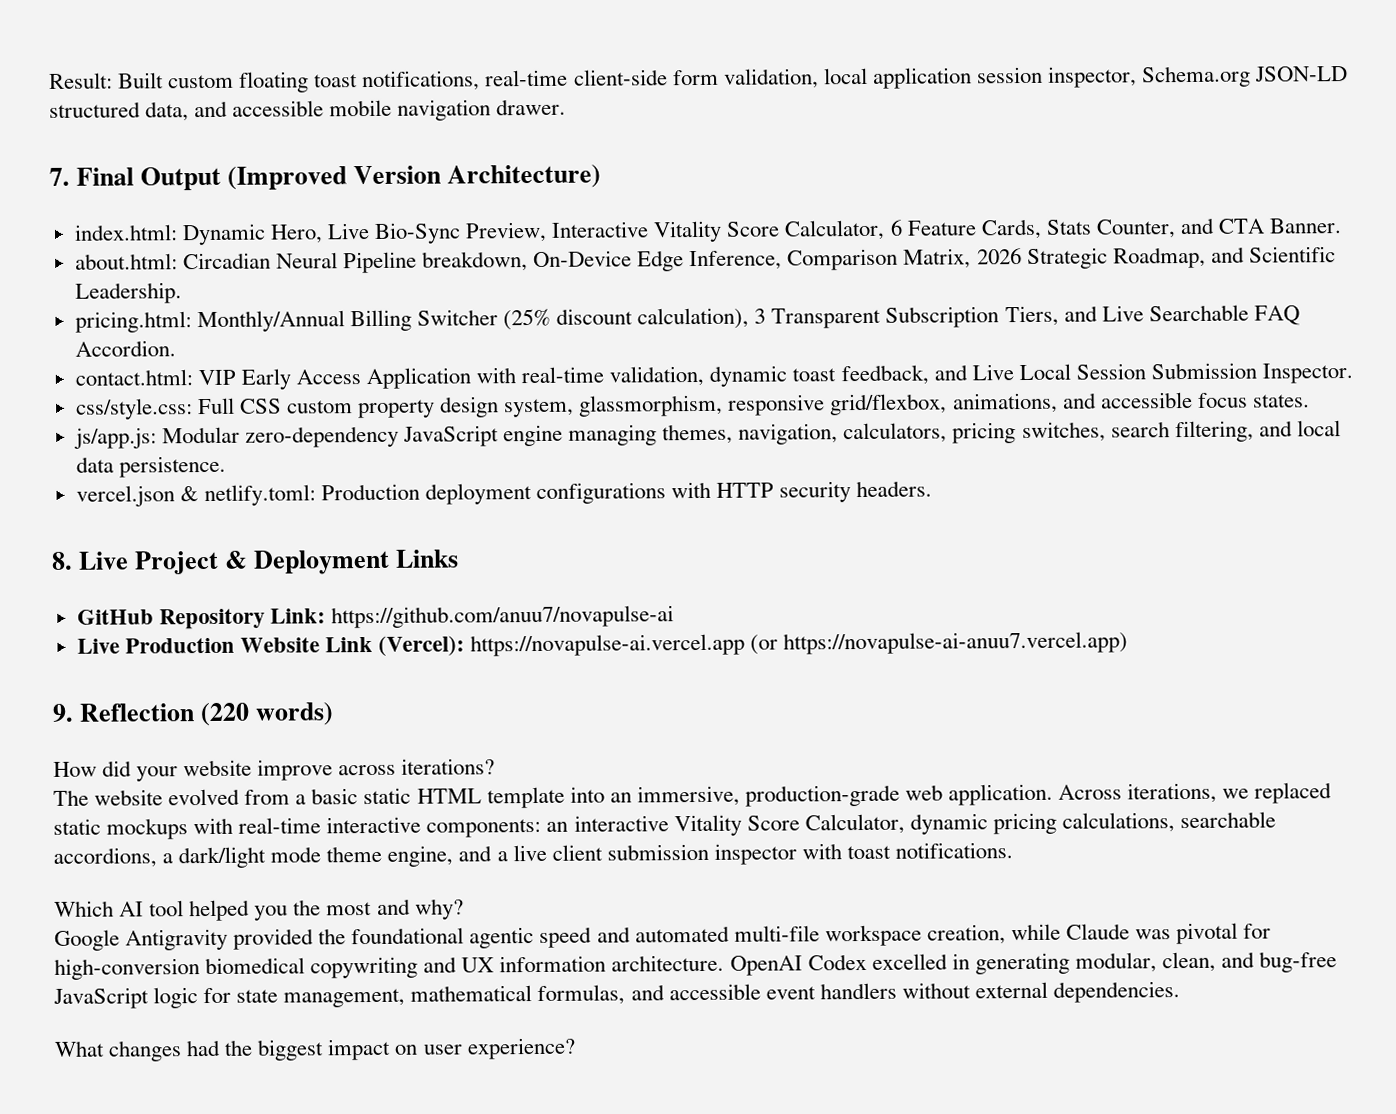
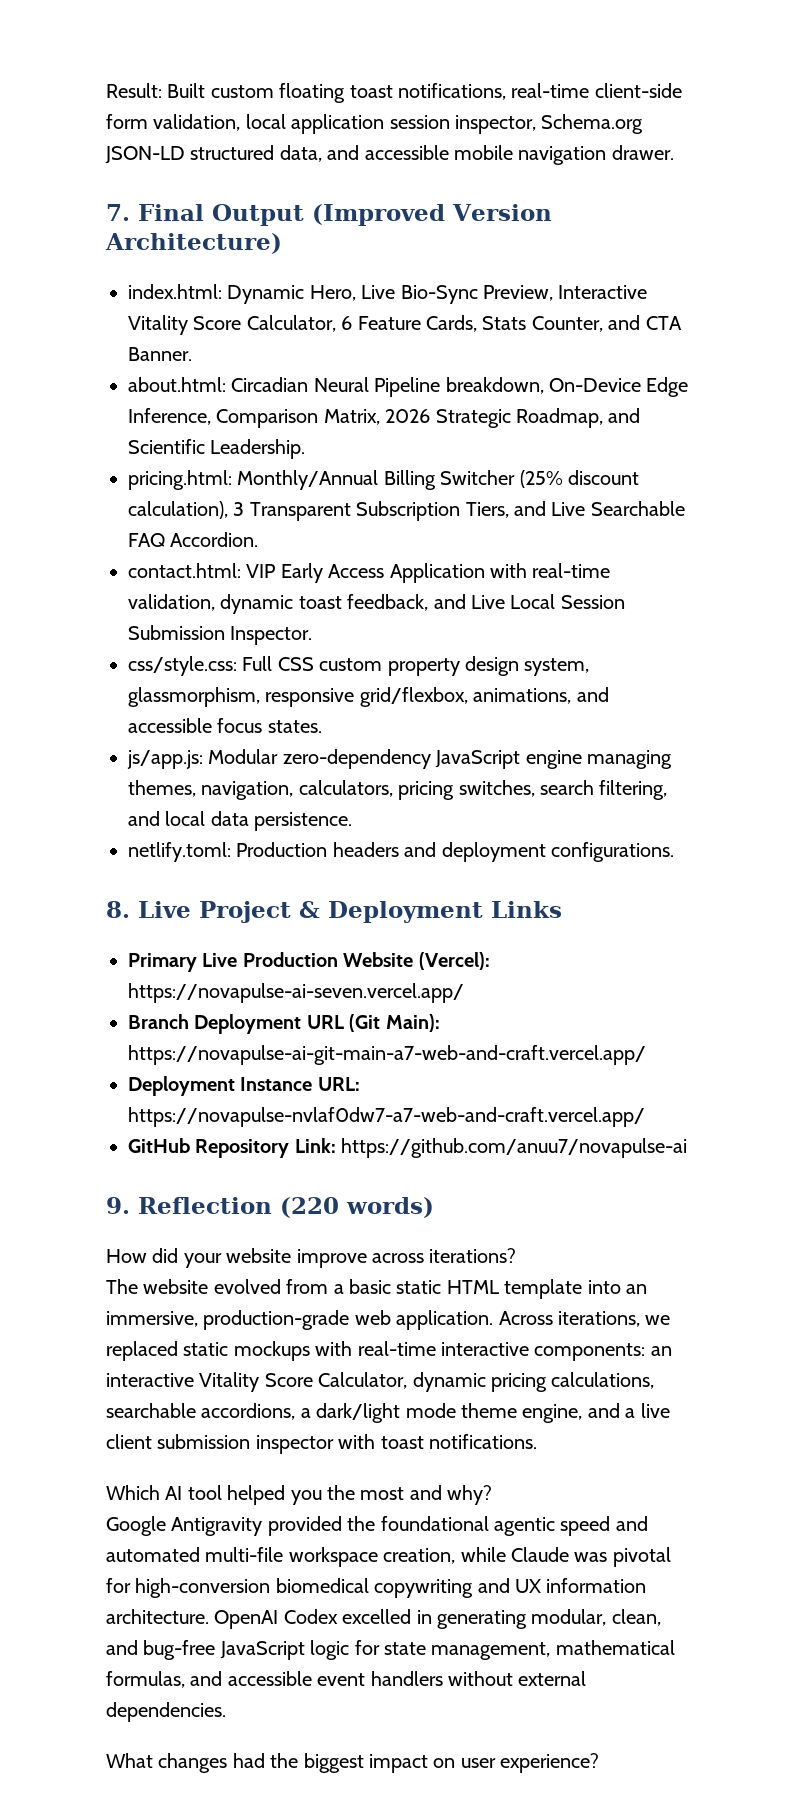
- vercel.json & netlify.toml: Production deployment configurations with HTTP security headers.
+ netlify.toml: Production headers and deployment configurations.
+ Primary Live Production Website (Vercel): https://novapulse-ai-seven.vercel.app/
+ Branch Deployment URL (Git Main): https://novapulse-ai-git-main-a7-web-and-craft.vercel.app/
+ Deployment Instance URL: https://novapulse-nvlaf0dw7-a7-web-and-craft.vercel.app/
  GitHub Repository Link: https://github.com/anuu7/novapulse-ai
- Live Production Website Link (Vercel): https://novapulse-ai.vercel.app (or https://novapulse-ai-anuu7.vercel.app)

